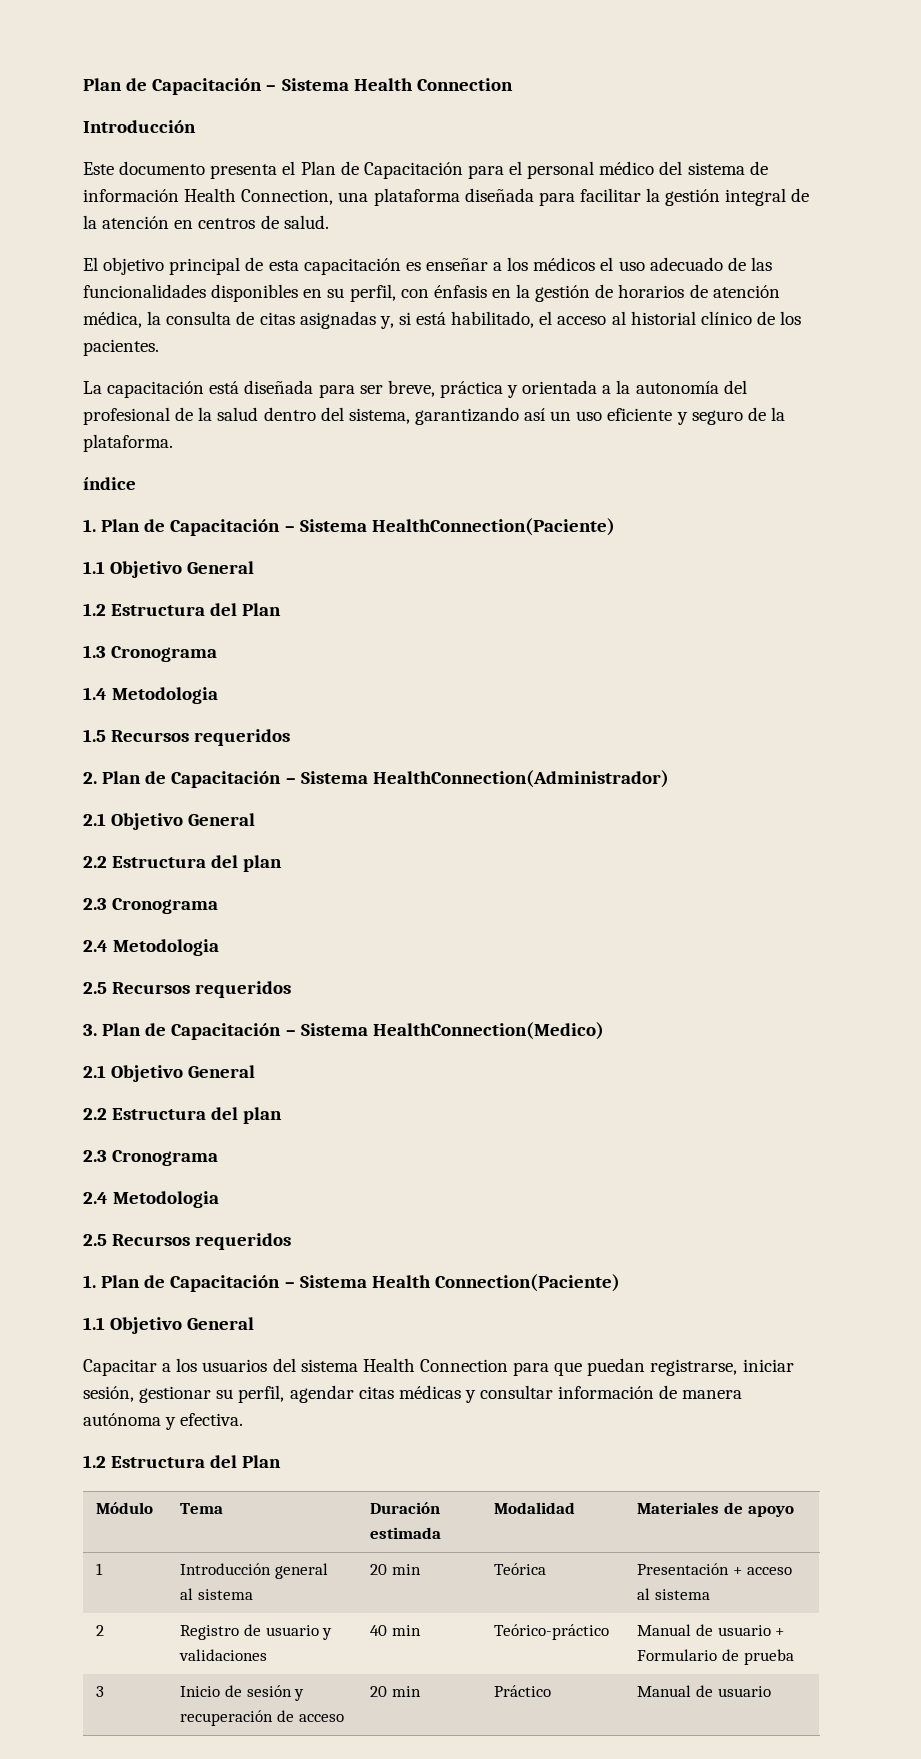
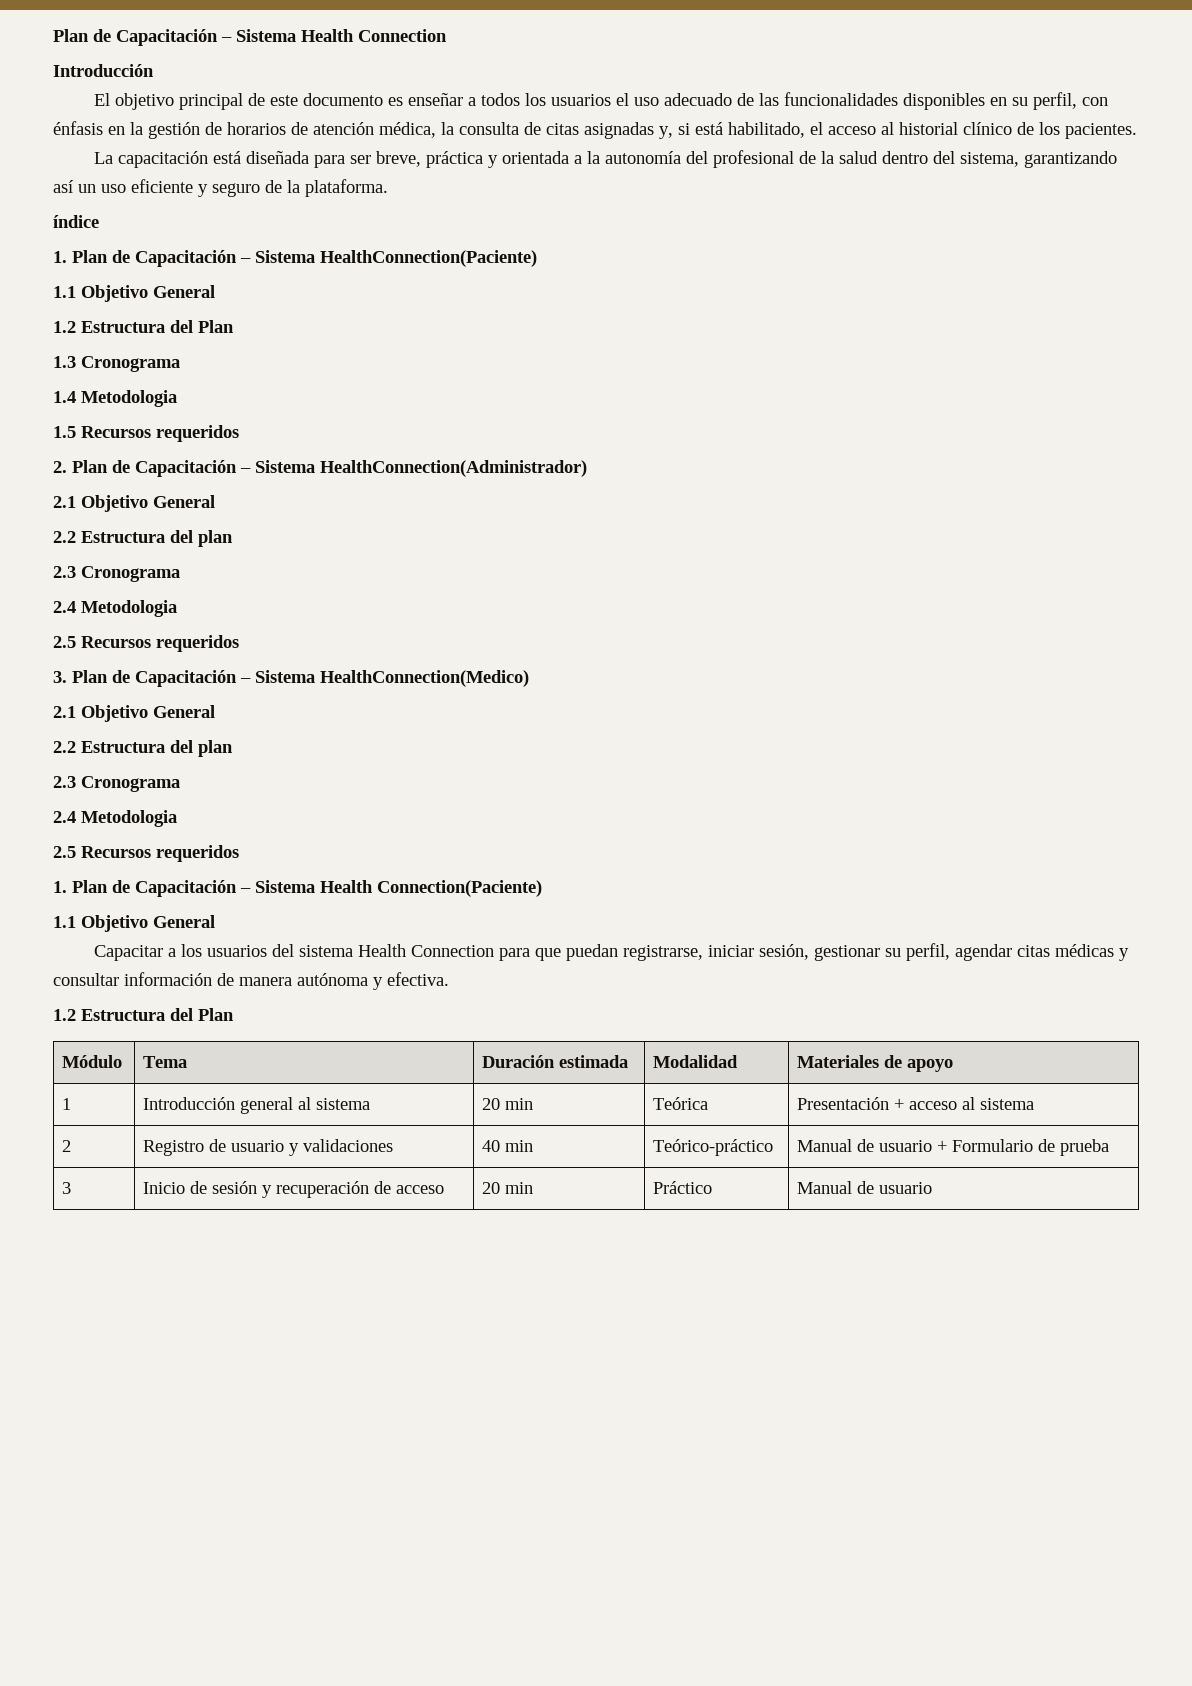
- Este documento presenta el Plan de Capacitación para el personal médico del sistema de información Health Connection, una plataforma diseñada para facilitar la gestión integral de la atención en centros de salud.
- El objetivo principal de esta capacitación es enseñar a los médicos el uso adecuado de las funcionalidades disponibles en su perfil, con énfasis en la gestión de horarios de atención médica, la consulta de citas asignadas y, si está habilitado, el acceso al historial clínico de los pacientes.
+ El objetivo principal de este documento es enseñar a todos los usuarios el uso adecuado de las funcionalidades disponibles en su perfil, con énfasis en la gestión de horarios de atención médica, la consulta de citas asignadas y, si está habilitado, el acceso al historial clínico de los pacientes.

